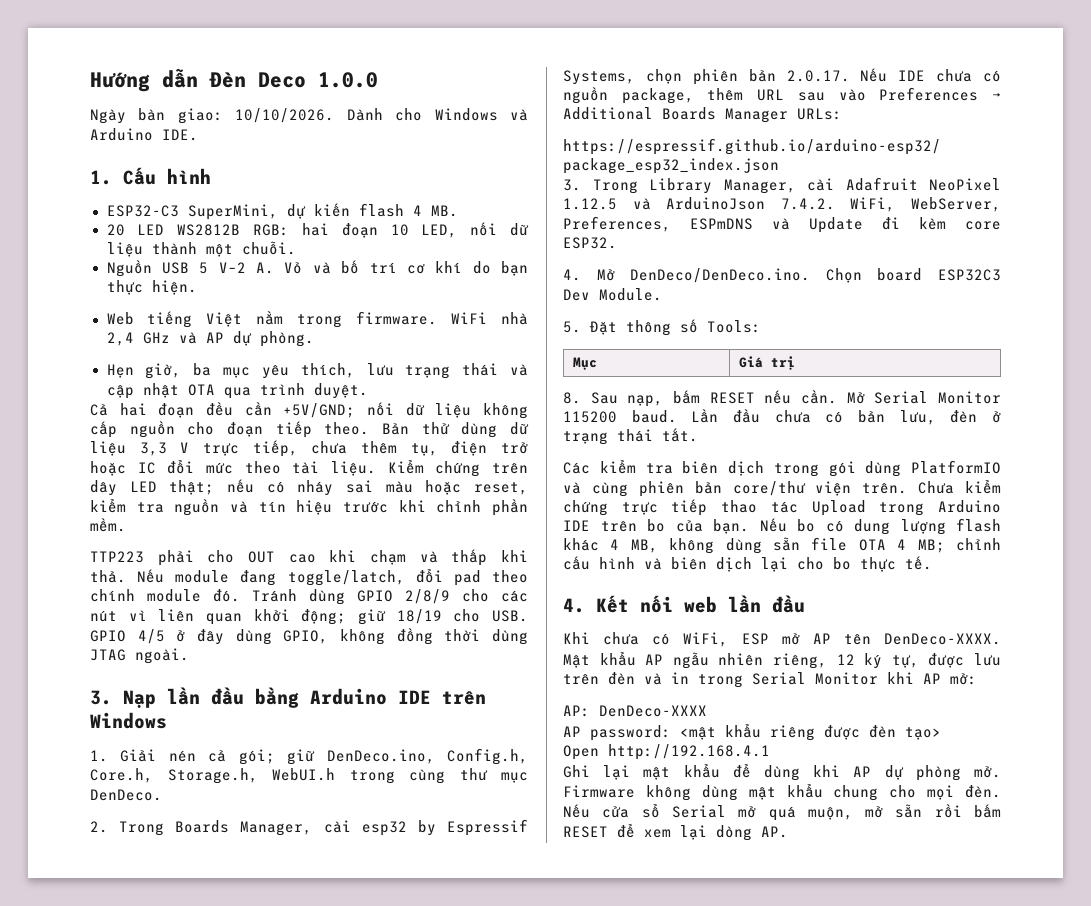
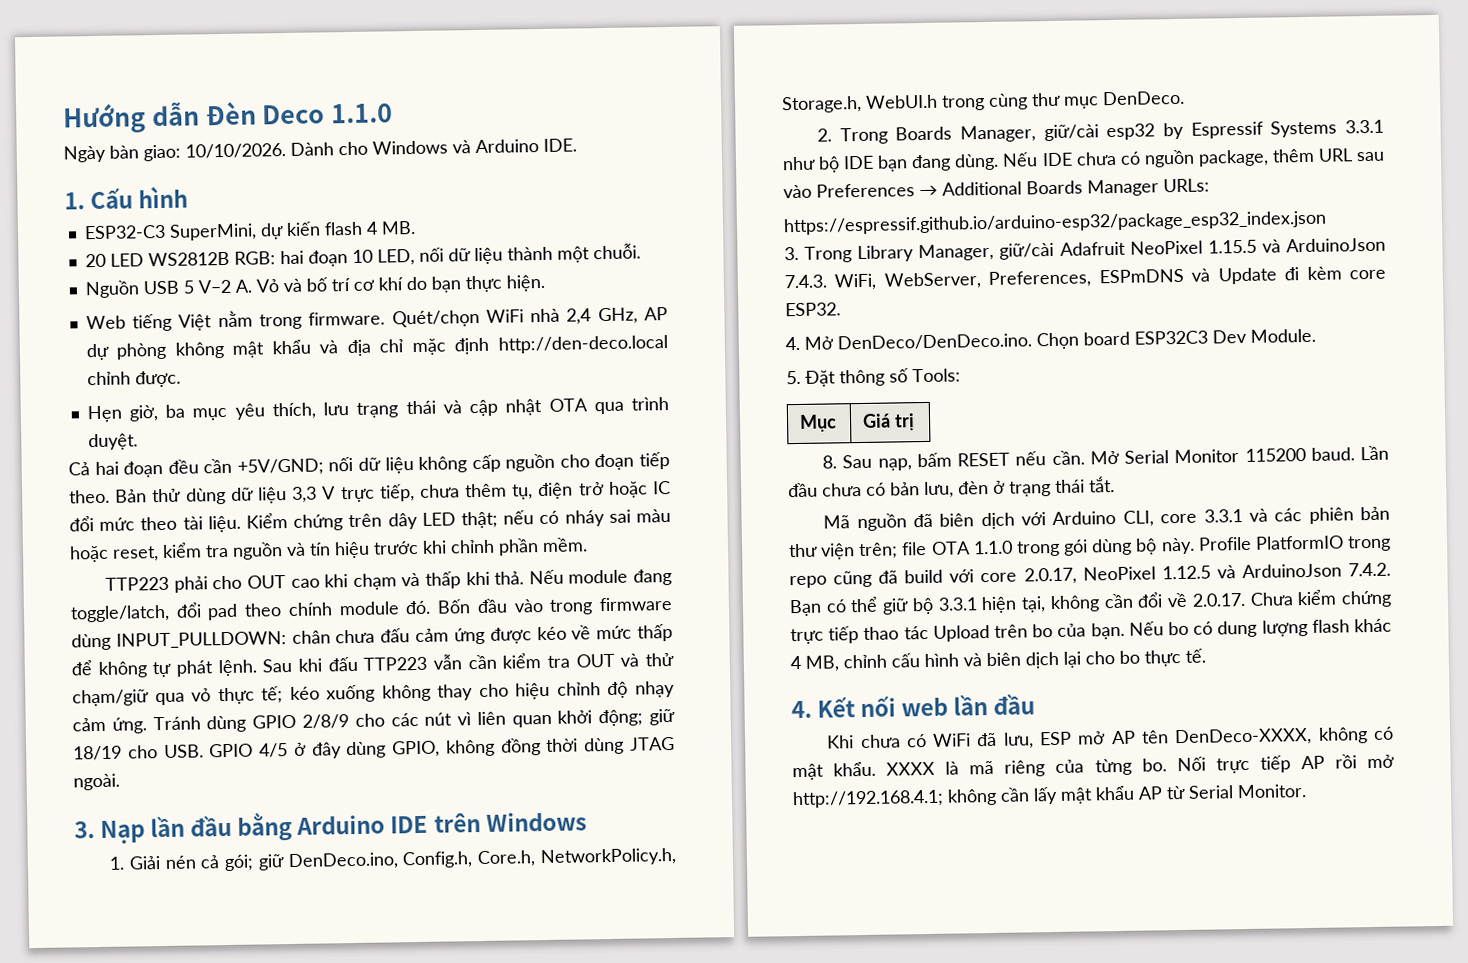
- Hướng dẫn Đèn Deco 1.0.0
+ Hướng dẫn Đèn Deco 1.1.0
- WiFi nhà 2,4 GHz và AP dự phòng.
+ Quét/chọn WiFi nhà 2,4 GHz, AP dự phòng không mật khẩu và địa chỉ mặc định http://den-deco.local chỉnh được.
+ Bốn đầu vào trong firmware dùng INPUT_PULLDOWN: chân chưa đấu cảm ứng được kéo về mức thấp để không tự phát lệnh. Sau khi đấu TTP223 vẫn cần kiểm tra OUT và thử chạm/giữ qua vỏ thực tế; kéo xuống không thay cho hiệu chỉnh độ nhạy cảm ứng.
- 1. Giải nén cả gói; giữ DenDeco.ino, Config.h, Core.h, Storage.h, WebUI.h trong cùng thư mục DenDeco.
+ 1. Giải nén cả gói; giữ DenDeco.ino, Config.h, Core.h, NetworkPolicy.h, Storage.h, WebUI.h trong cùng thư mục DenDeco.
- 2. Trong Boards Manager, cài esp32 by Espressif Systems, chọn phiên bản 2.0.17. Nếu IDE chưa có nguồn package, thêm URL sau vào Preferences → Additional Boards Manager URLs:
+ 2. Trong Boards Manager, giữ/cài esp32 by Espressif Systems 3.3.1 như bộ IDE bạn đang dùng. Nếu IDE chưa có nguồn package, thêm URL sau vào Preferences → Additional Boards Manager URLs:
- 3. Trong Library Manager, cài Adafruit NeoPixel 1.12.5 và ArduinoJson 7.4.2. WiFi, WebServer, Preferences, ESPmDNS và Update đi kèm core ESP32.
+ 3. Trong Library Manager, giữ/cài Adafruit NeoPixel 1.15.5 và ArduinoJson 7.4.3. WiFi, WebServer, Preferences, ESPmDNS và Update đi kèm core ESP32.
- Các kiểm tra biên dịch trong gói dùng PlatformIO và cùng phiên bản core/thư viện trên. Chưa kiểm chứng trực tiếp thao tác Upload trong Arduino IDE trên bo của bạn.
+ Mã nguồn đã biên dịch với Arduino CLI, core 3.3.1 và các phiên bản thư viện trên; file OTA 1.1.0 trong gói dùng bộ này. Profile PlatformIO trong repo cũng đã build với core 2.0.17, NeoPixel 1.12.5 và ArduinoJson 7.4.2. Bạn có thể giữ bộ 3.3.1 hiện tại, không cần đổi về 2.0.17. Chưa kiểm chứng trực tiếp thao tác Upload trên bo của bạn.
- Nếu bo có dung lượng flash khác 4 MB, không dùng sẵn file OTA 4 MB; chỉnh cấu hình và biên dịch lại cho bo thực tế.
+ Nếu bo có dung lượng flash khác 4 MB, chỉnh cấu hình và biên dịch lại cho bo thực tế.
- Khi chưa có WiFi, ESP mở AP tên DenDeco-XXXX. Mật khẩu AP ngẫu nhiên riêng, 12 ký tự, được lưu trên đèn và in trong Serial Monitor khi AP mở:
- AP: DenDeco-XXXX
- AP password: <mật khẩu riêng được đèn tạo>
- Open http://192.168.4.1
- Ghi lại mật khẩu để dùng khi AP dự phòng mở. Firmware không dùng mật khẩu chung cho mọi đèn. Nếu cửa sổ Serial mở quá muộn, mở sẵn rồi bấm RESET để xem lại dòng AP.
+ Khi chưa có WiFi đã lưu, ESP mở AP tên DenDeco-XXXX, không có mật khẩu. XXXX là mã riêng của từng bo. Nối trực tiếp AP rồi mở http://192.168.4.1; không cần lấy mật khẩu AP từ Serial Monitor.

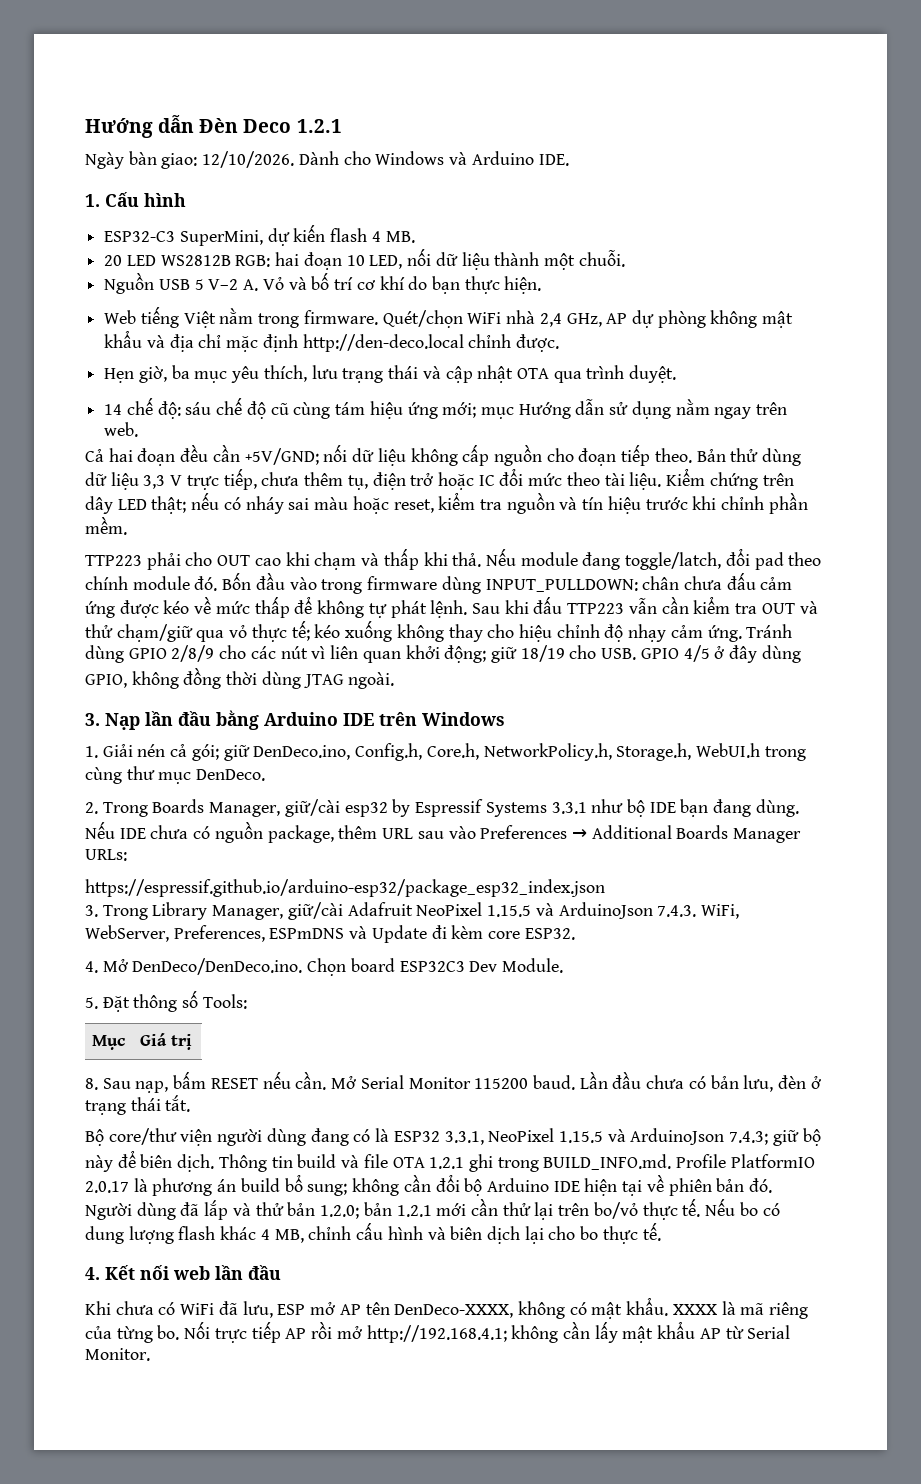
- Hướng dẫn Đèn Deco 1.1.0
+ Hướng dẫn Đèn Deco 1.2.1
- Ngày bàn giao: 10/10/2026.
+ Ngày bàn giao: 12/10/2026.
+ 14 chế độ: sáu chế độ cũ cùng tám hiệu ứng mới; mục Hướng dẫn sử dụng nằm ngay trên web.
- Mã nguồn đã biên dịch với Arduino CLI, core 3.3.1 và các phiên bản thư viện trên; file OTA 1.1.0 trong gói dùng bộ này. Profile PlatformIO trong repo cũng đã build với core 2.0.17, NeoPixel 1.12.5 và ArduinoJson 7.4.2. Bạn có thể giữ bộ 3.3.1 hiện tại, không cần đổi về 2.0.17. Chưa kiểm chứng trực tiếp thao tác Upload trên bo của bạn.
+ Bộ core/thư viện người dùng đang có là ESP32 3.3.1, NeoPixel 1.15.5 và ArduinoJson 7.4.3; giữ bộ này để biên dịch. Thông tin build và file OTA 1.2.1 ghi trong BUILD_INFO.md. Profile PlatformIO 2.0.17 là phương án build bổ sung; không cần đổi bộ Arduino IDE hiện tại về phiên bản đó. Người dùng đã lắp và thử bản 1.2.0; bản 1.2.1 mới cần thử lại trên bo/vỏ thực tế.

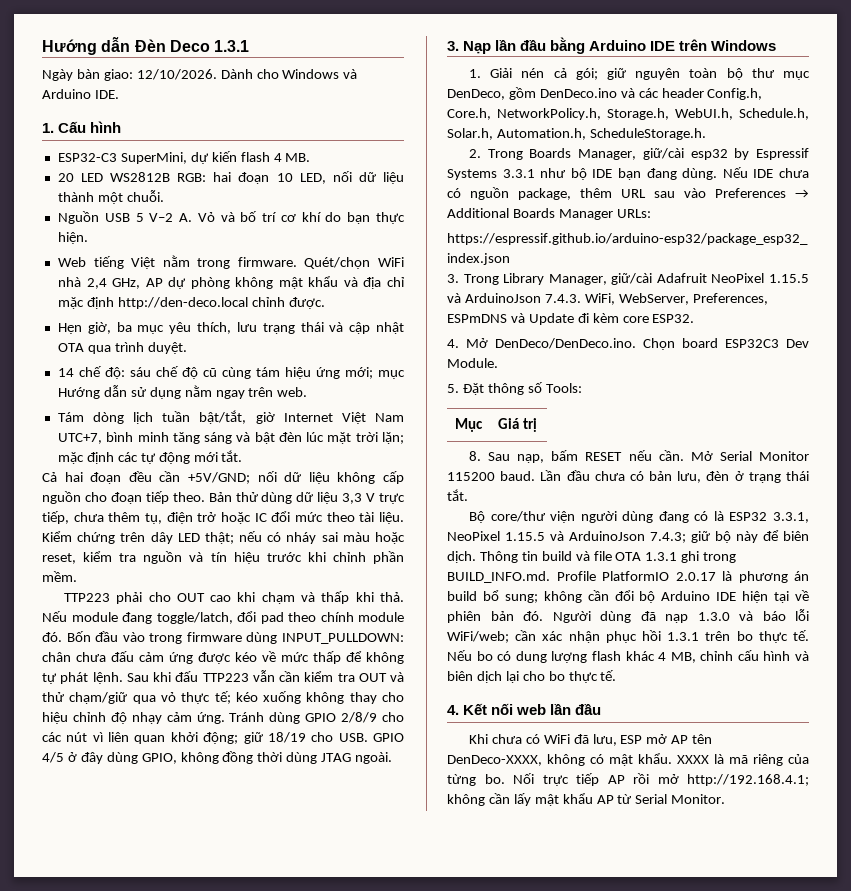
- Hướng dẫn Đèn Deco 1.2.1
+ Hướng dẫn Đèn Deco 1.3.1
+ Tám dòng lịch tuần bật/tắt, giờ Internet Việt Nam UTC+7, bình minh tăng sáng và bật đèn lúc mặt trời lặn; mặc định các tự động mới tắt.
- 1. Giải nén cả gói; giữ DenDeco.ino, Config.h, Core.h, NetworkPolicy.h, Storage.h, WebUI.h trong cùng thư mục DenDeco.
+ 1. Giải nén cả gói; giữ nguyên toàn bộ thư mục DenDeco, gồm DenDeco.ino và các header Config.h, Core.h, NetworkPolicy.h, Storage.h, WebUI.h, Schedule.h, Solar.h, Automation.h, ScheduleStorage.h.
- Thông tin build và file OTA 1.2.1 ghi trong BUILD_INFO.md. Profile PlatformIO 2.0.17 là phương án build bổ sung; không cần đổi bộ Arduino IDE hiện tại về phiên bản đó.
+ Thông tin build và file OTA 1.3.1 ghi trong BUILD_INFO.md. Profile PlatformIO 2.0.17 là phương án build bổ sung; không cần đổi bộ Arduino IDE hiện tại về phiên bản đó.
- Người dùng đã lắp và thử bản 1.2.0; bản 1.2.1 mới cần thử lại trên bo/vỏ thực tế.
+ Người dùng đã nạp 1.3.0 và báo lỗi WiFi/web; cần xác nhận phục hồi 1.3.1 trên bo thực tế.

